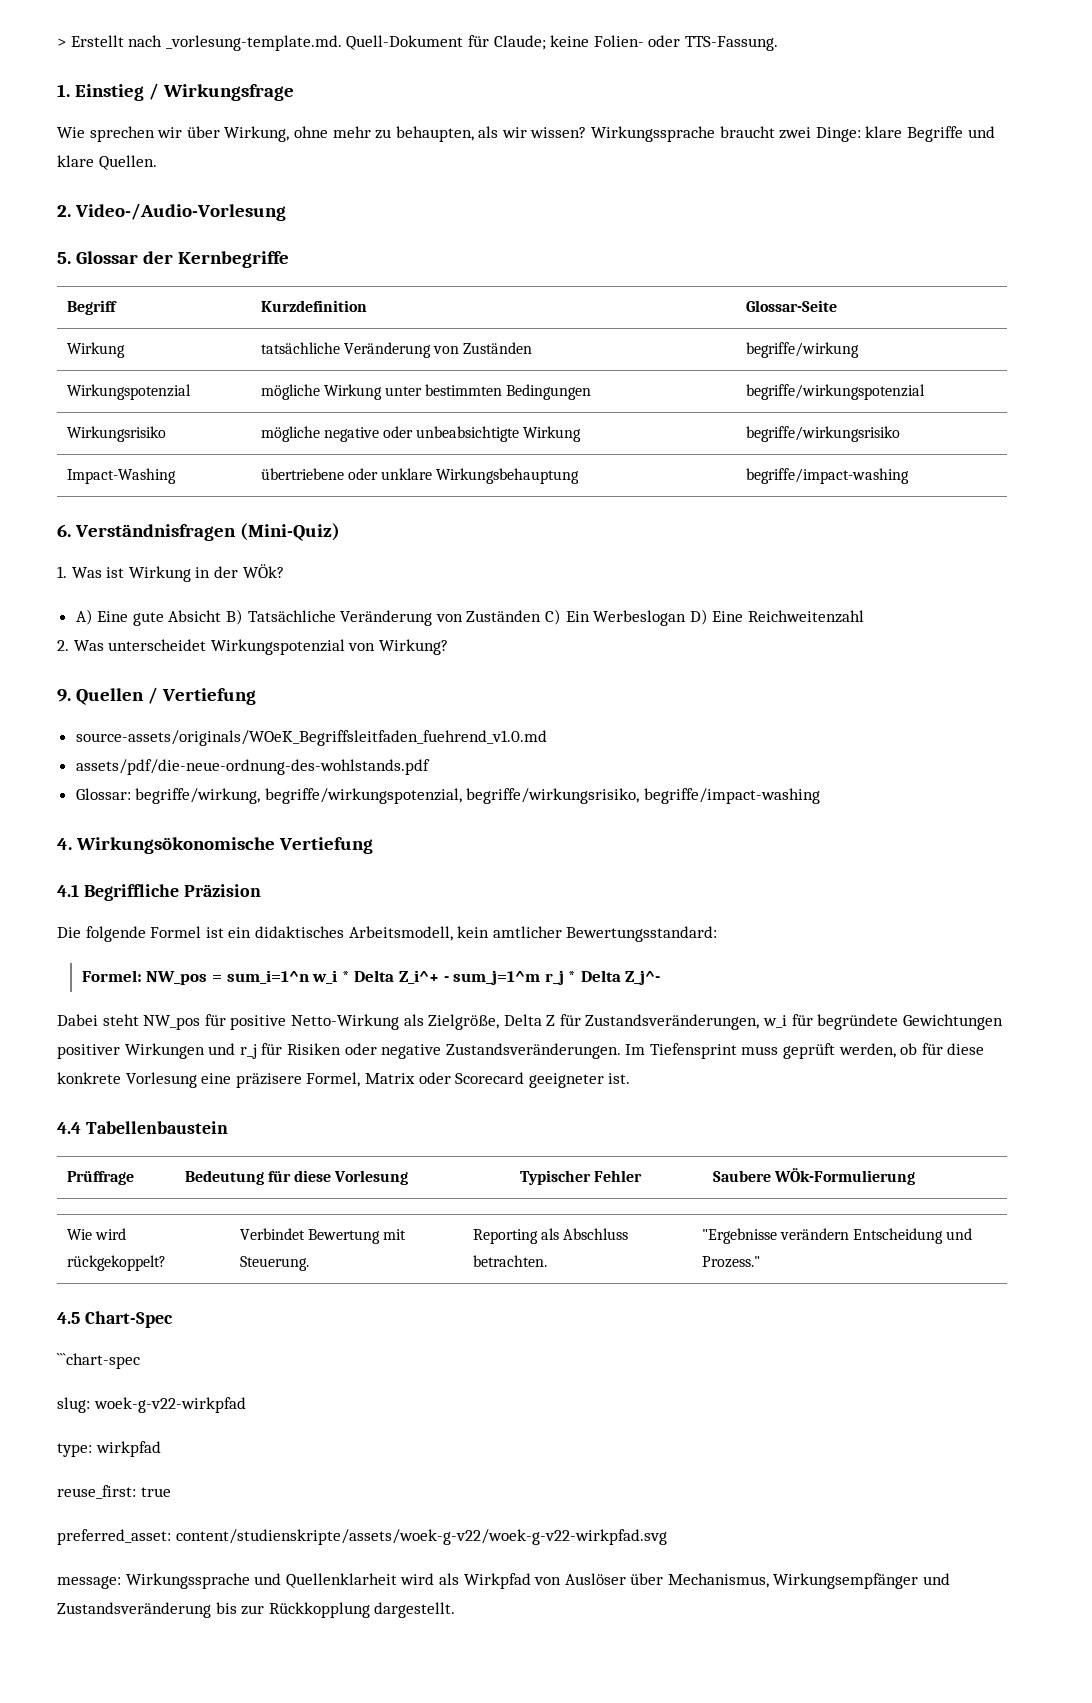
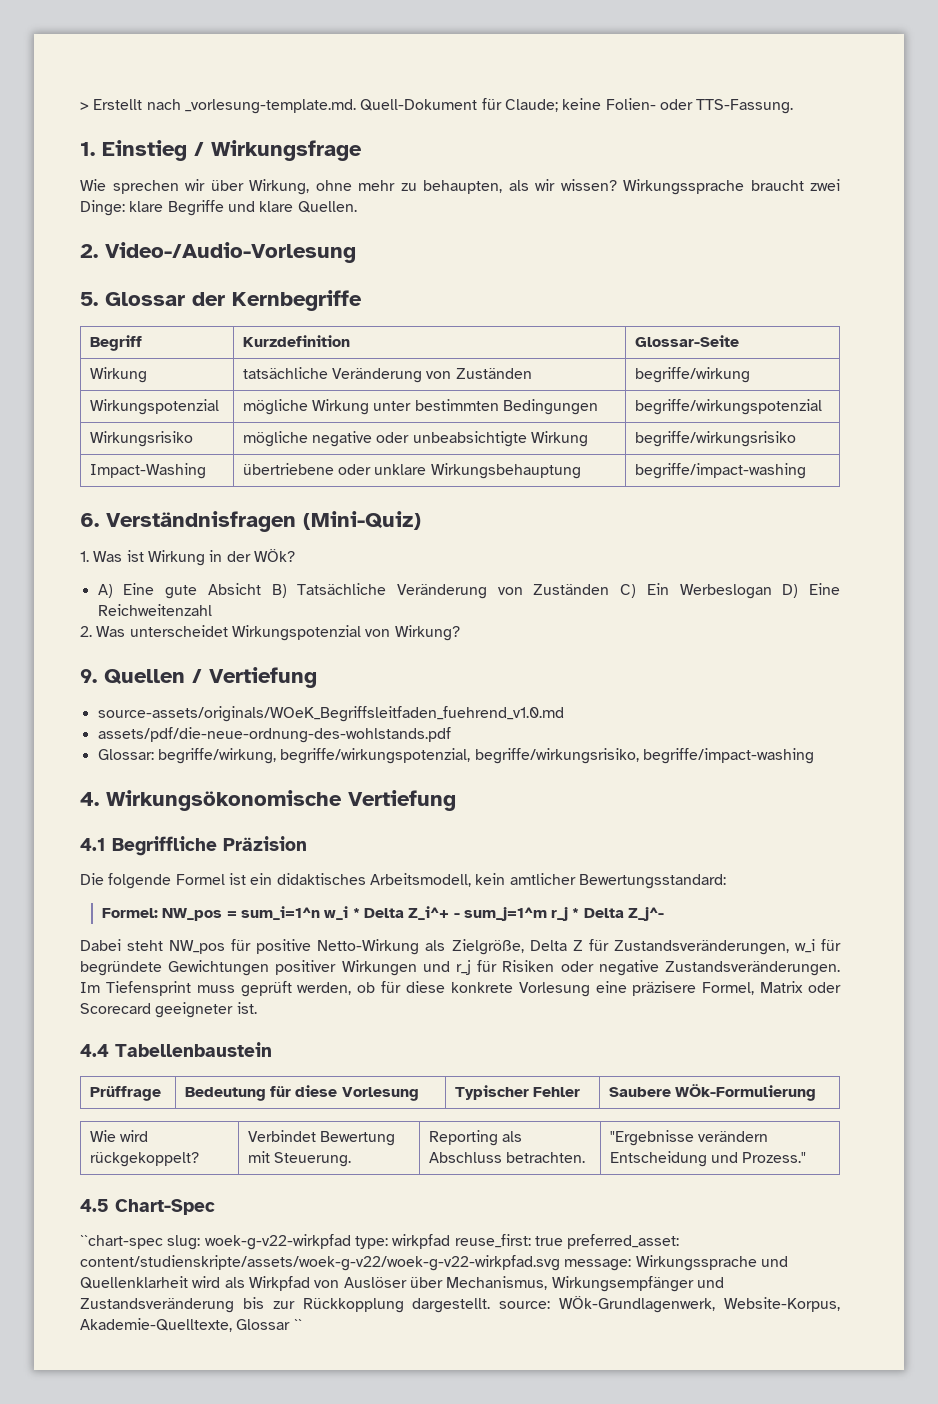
- ```chart-spec
- slug: woek-g-v22-wirkpfad
- type: wirkpfad
- reuse_first: true
- preferred_asset: content/studienskripte/assets/woek-g-v22/woek-g-v22-wirkpfad.svg
- message: Wirkungssprache und Quellenklarheit wird als Wirkpfad von Auslöser über Mechanismus, Wirkungsempfänger und Zustandsveränderung bis zur Rückkopplung dargestellt.
+ ``chart-spec slug: woek-g-v22-wirkpfad type: wirkpfad reuse_first: true preferred_asset: content/studienskripte/assets/woek-g-v22/woek-g-v22-wirkpfad.svg message: Wirkungssprache und Quellenklarheit wird als Wirkpfad von Auslöser über Mechanismus, Wirkungsempfänger und Zustandsveränderung bis zur Rückkopplung dargestellt. source: WÖk-Grundlagenwerk, Website-Korpus, Akademie-Quelltexte, Glossar ``

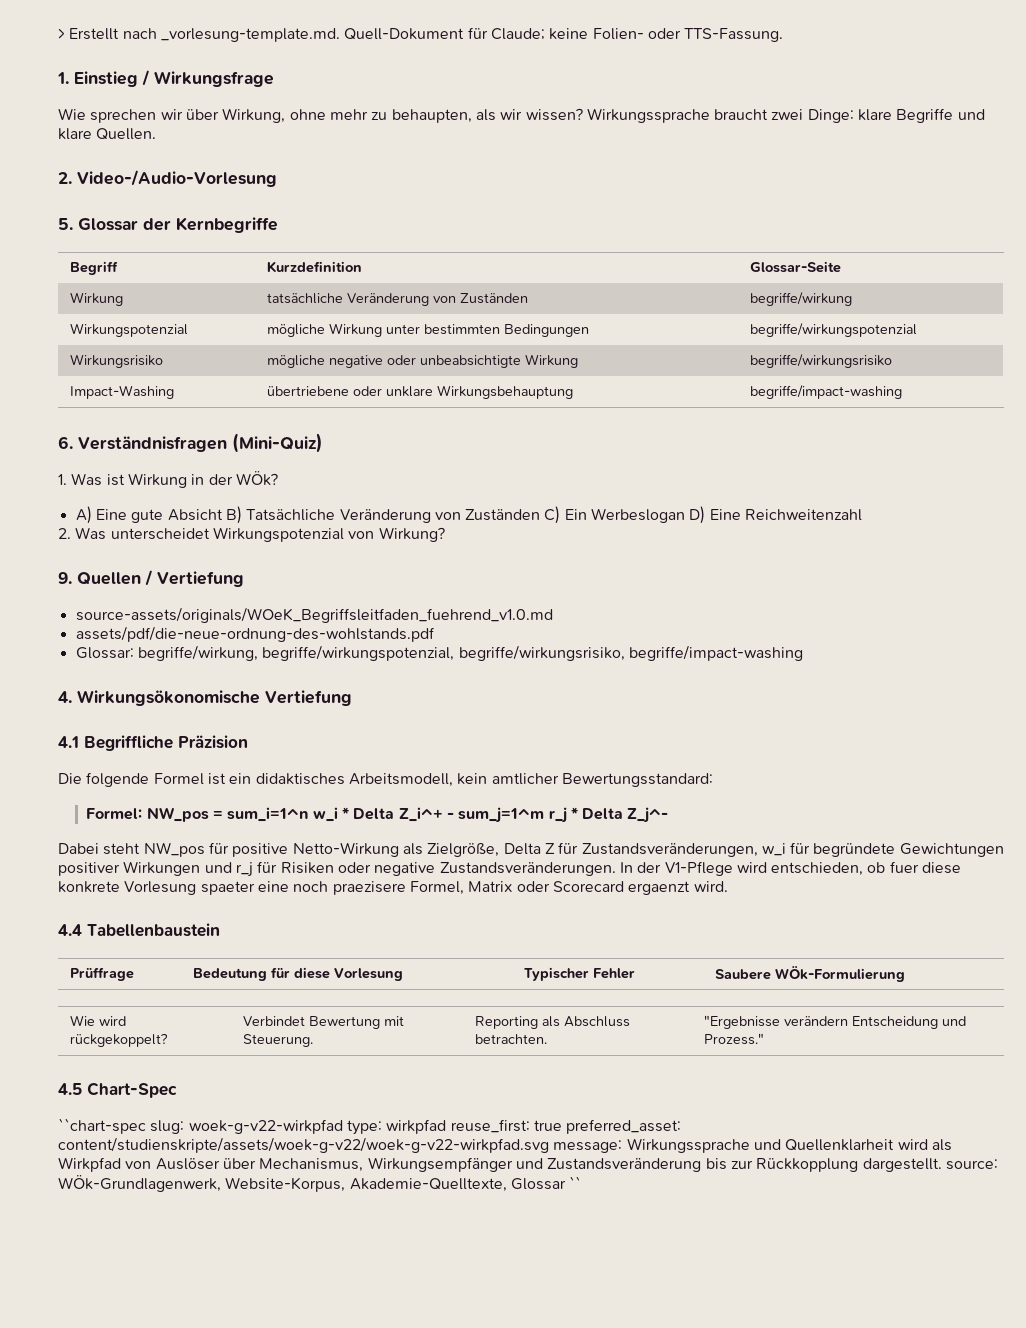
- Im Tiefensprint muss geprüft werden, ob für diese konkrete Vorlesung eine präzisere Formel, Matrix oder Scorecard geeigneter ist.
+ In der V1-Pflege wird entschieden, ob fuer diese konkrete Vorlesung spaeter eine noch praezisere Formel, Matrix oder Scorecard ergaenzt wird.

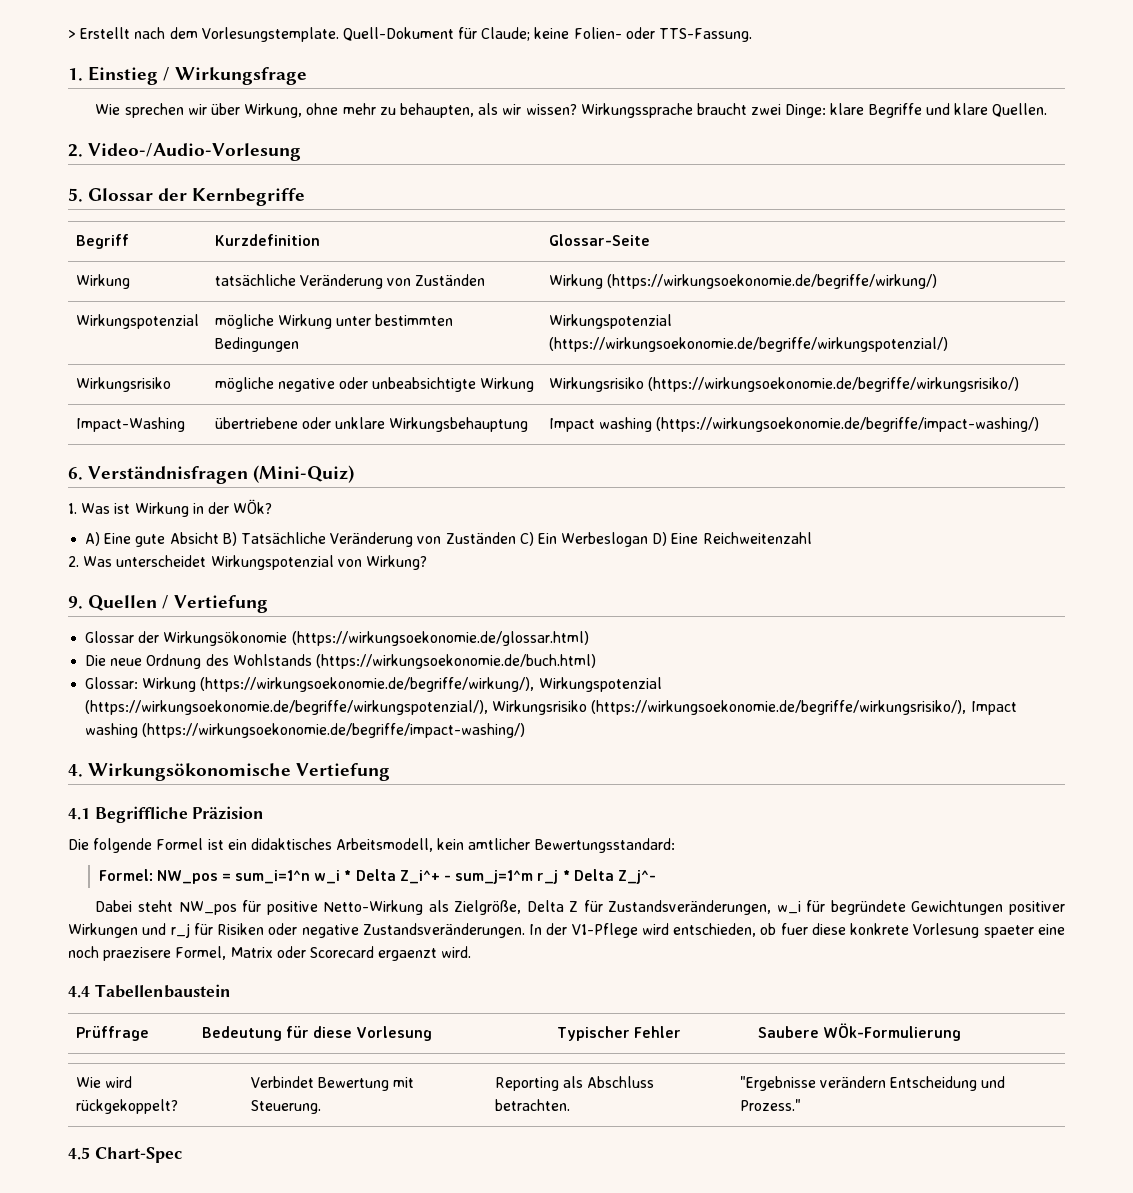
- > Erstellt nach _vorlesung-template.md. Quell-Dokument für Claude; keine Folien- oder TTS-Fassung.
+ > Erstellt nach dem Vorlesungstemplate. Quell-Dokument für Claude; keine Folien- oder TTS-Fassung.
- Wirkung | tatsächliche Veränderung von Zuständen | begriffe/wirkung
+ Wirkung | tatsächliche Veränderung von Zuständen | Wirkung (https://wirkungsoekonomie.de/begriffe/wirkung/)
- Wirkungspotenzial | mögliche Wirkung unter bestimmten Bedingungen | begriffe/wirkungspotenzial
+ Wirkungspotenzial | mögliche Wirkung unter bestimmten Bedingungen | Wirkungspotenzial (https://wirkungsoekonomie.de/begriffe/wirkungspotenzial/)
- Wirkungsrisiko | mögliche negative oder unbeabsichtigte Wirkung | begriffe/wirkungsrisiko
+ Wirkungsrisiko | mögliche negative oder unbeabsichtigte Wirkung | Wirkungsrisiko (https://wirkungsoekonomie.de/begriffe/wirkungsrisiko/)
- Impact-Washing | übertriebene oder unklare Wirkungsbehauptung | begriffe/impact-washing
+ Impact-Washing | übertriebene oder unklare Wirkungsbehauptung | Impact washing (https://wirkungsoekonomie.de/begriffe/impact-washing/)
- source-assets/originals/WOeK_Begriffsleitfaden_fuehrend_v1.0.md
- assets/pdf/die-neue-ordnung-des-wohlstands.pdf
- Glossar: begriffe/wirkung, begriffe/wirkungspotenzial, begriffe/wirkungsrisiko, begriffe/impact-washing
+ Glossar der Wirkungsökonomie (https://wirkungsoekonomie.de/glossar.html)
+ Die neue Ordnung des Wohlstands (https://wirkungsoekonomie.de/buch.html)
+ Glossar: Wirkung (https://wirkungsoekonomie.de/begriffe/wirkung/), Wirkungspotenzial (https://wirkungsoekonomie.de/begriffe/wirkungspotenzial/), Wirkungsrisiko (https://wirkungsoekonomie.de/begriffe/wirkungsrisiko/), Impact washing (https://wirkungsoekonomie.de/begriffe/impact-washing/)
- ``chart-spec slug: woek-g-v22-wirkpfad type: wirkpfad reuse_first: true preferred_asset: content/studienskripte/assets/woek-g-v22/woek-g-v22-wirkpfad.svg message: Wirkungssprache und Quellenklarheit wird als Wirkpfad von Auslöser über Mechanismus, Wirkungsempfänger und Zustandsveränderung bis zur Rückkopplung dargestellt. source: WÖk-Grundlagenwerk, Website-Korpus, Akademie-Quelltexte, Glossar ``

